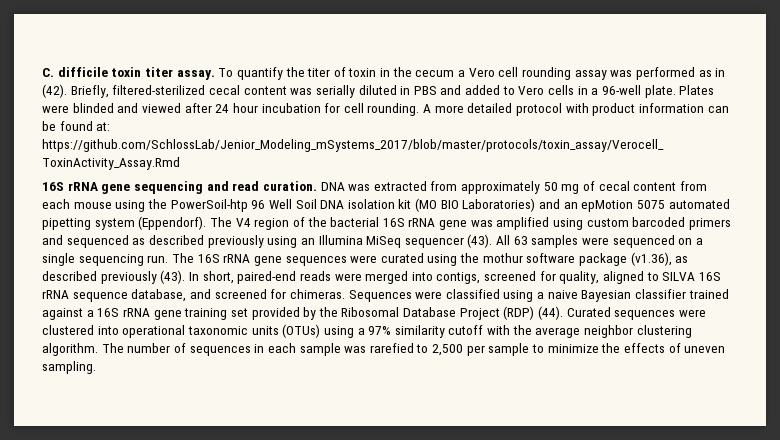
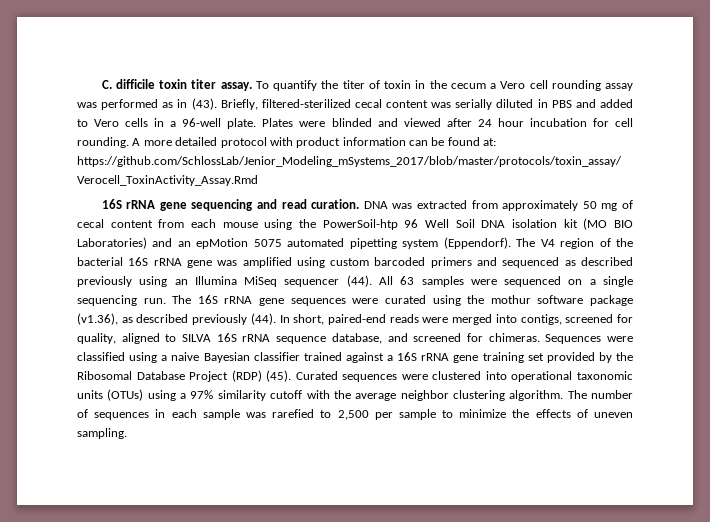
- To quantify the titer of toxin in the cecum a Vero cell rounding assay was performed as in (42).
+ To quantify the titer of toxin in the cecum a Vero cell rounding assay was performed as in (43).
- The V4 region of the bacterial 16S rRNA gene was amplified using custom barcoded primers and sequenced as described previously using an Illumina MiSeq sequencer (43).
+ The V4 region of the bacterial 16S rRNA gene was amplified using custom barcoded primers and sequenced as described previously using an Illumina MiSeq sequencer (44).
- The 16S rRNA gene sequences were curated using the mothur software package (v1.36), as described previously (43).
+ The 16S rRNA gene sequences were curated using the mothur software package (v1.36), as described previously (44).
- Sequences were classified using a naive Bayesian classifier trained against a 16S rRNA gene training set provided by the Ribosomal Database Project (RDP) (44).
+ Sequences were classified using a naive Bayesian classifier trained against a 16S rRNA gene training set provided by the Ribosomal Database Project (RDP) (45).

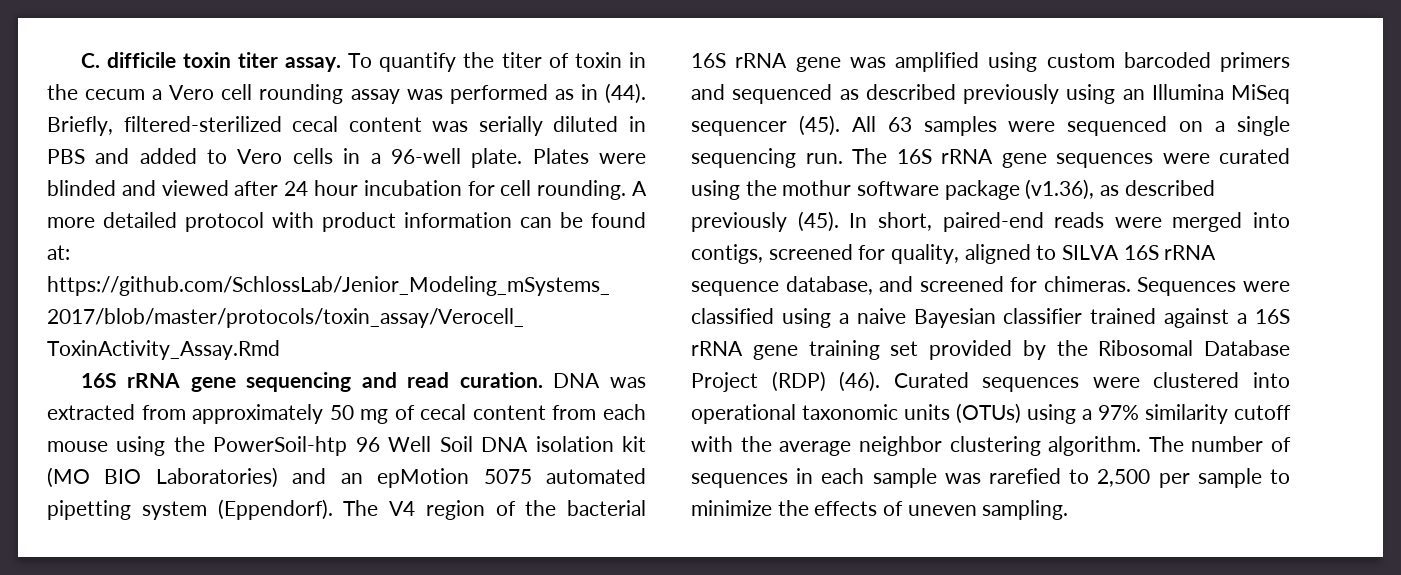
- To quantify the titer of toxin in the cecum a Vero cell rounding assay was performed as in (43).
+ To quantify the titer of toxin in the cecum a Vero cell rounding assay was performed as in (44).
- The V4 region of the bacterial 16S rRNA gene was amplified using custom barcoded primers and sequenced as described previously using an Illumina MiSeq sequencer (44).
+ The V4 region of the bacterial 16S rRNA gene was amplified using custom barcoded primers and sequenced as described previously using an Illumina MiSeq sequencer (45).
- The 16S rRNA gene sequences were curated using the mothur software package (v1.36), as described previously (44).
+ The 16S rRNA gene sequences were curated using the mothur software package (v1.36), as described previously (45).
- Sequences were classified using a naive Bayesian classifier trained against a 16S rRNA gene training set provided by the Ribosomal Database Project (RDP) (45).
+ Sequences were classified using a naive Bayesian classifier trained against a 16S rRNA gene training set provided by the Ribosomal Database Project (RDP) (46).

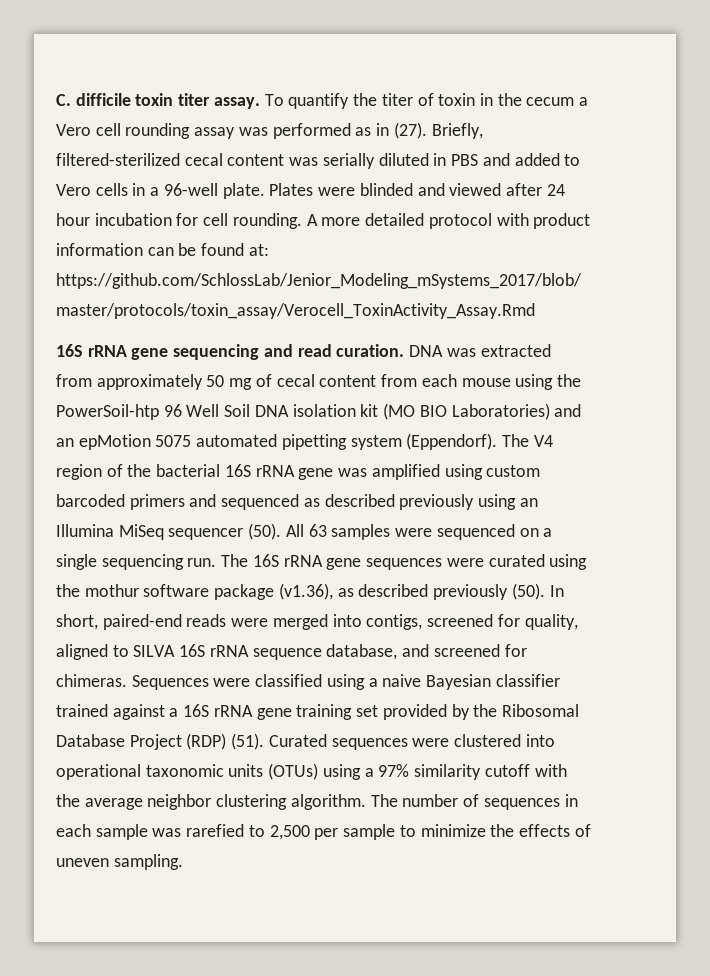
- To quantify the titer of toxin in the cecum a Vero cell rounding assay was performed as in (44).
+ To quantify the titer of toxin in the cecum a Vero cell rounding assay was performed as in (27).
- The V4 region of the bacterial 16S rRNA gene was amplified using custom barcoded primers and sequenced as described previously using an Illumina MiSeq sequencer (45).
+ The V4 region of the bacterial 16S rRNA gene was amplified using custom barcoded primers and sequenced as described previously using an Illumina MiSeq sequencer (50).
- The 16S rRNA gene sequences were curated using the mothur software package (v1.36), as described previously (45).
+ The 16S rRNA gene sequences were curated using the mothur software package (v1.36), as described previously (50).
- Sequences were classified using a naive Bayesian classifier trained against a 16S rRNA gene training set provided by the Ribosomal Database Project (RDP) (46).
+ Sequences were classified using a naive Bayesian classifier trained against a 16S rRNA gene training set provided by the Ribosomal Database Project (RDP) (51).

